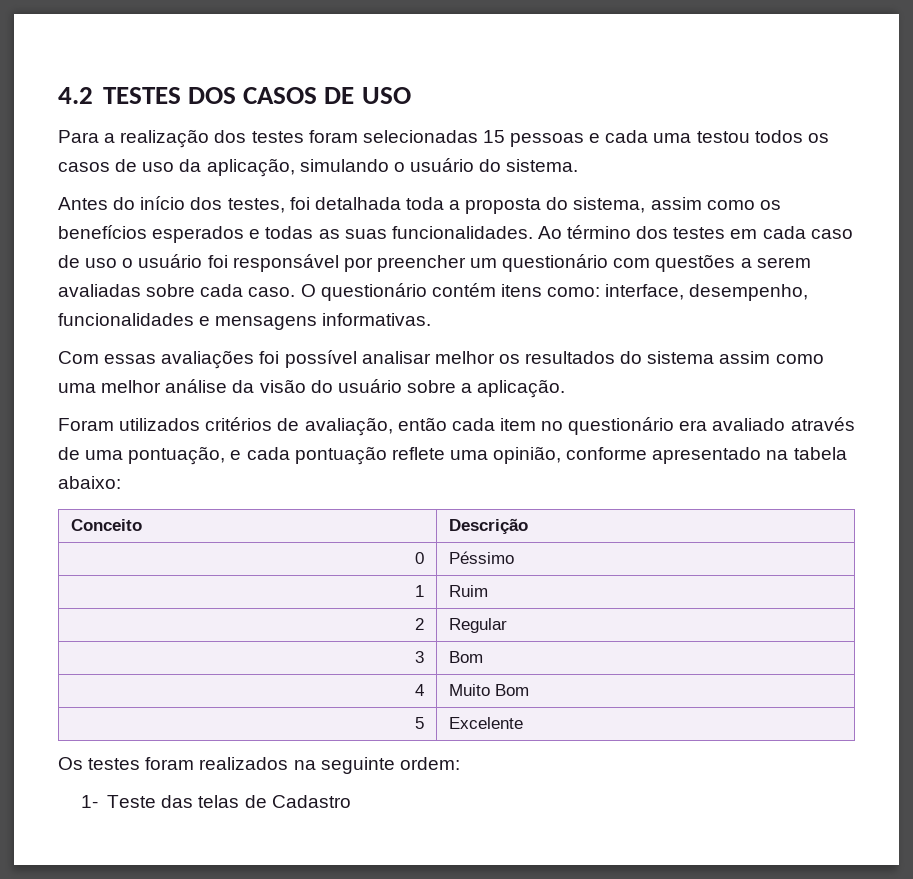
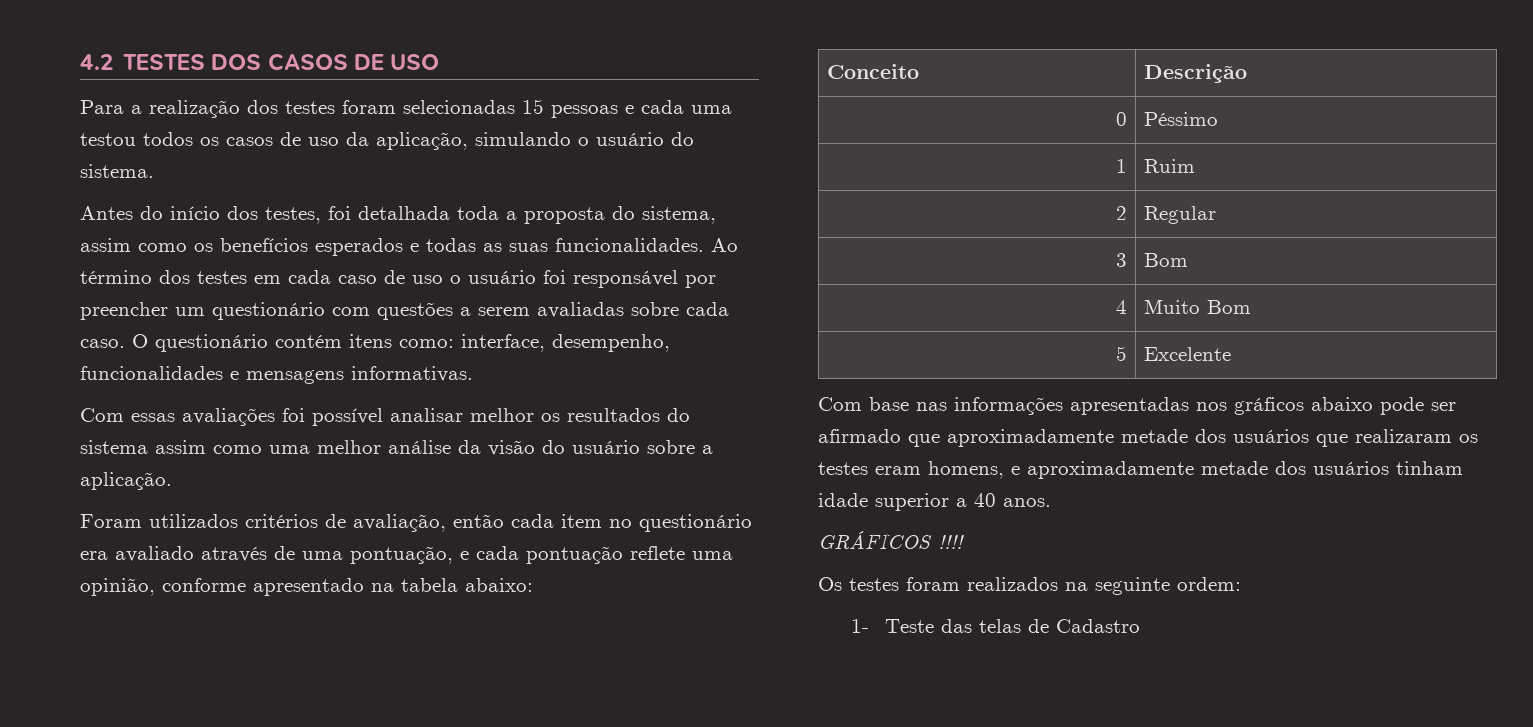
+ Com base nas informações apresentadas nos gráficos abaixo pode ser afirmado que aproximadamente metade dos usuários que realizaram os testes eram homens, e aproximadamente metade dos usuários tinham idade superior a 40 anos.
+ GRÁFICOS !!!!

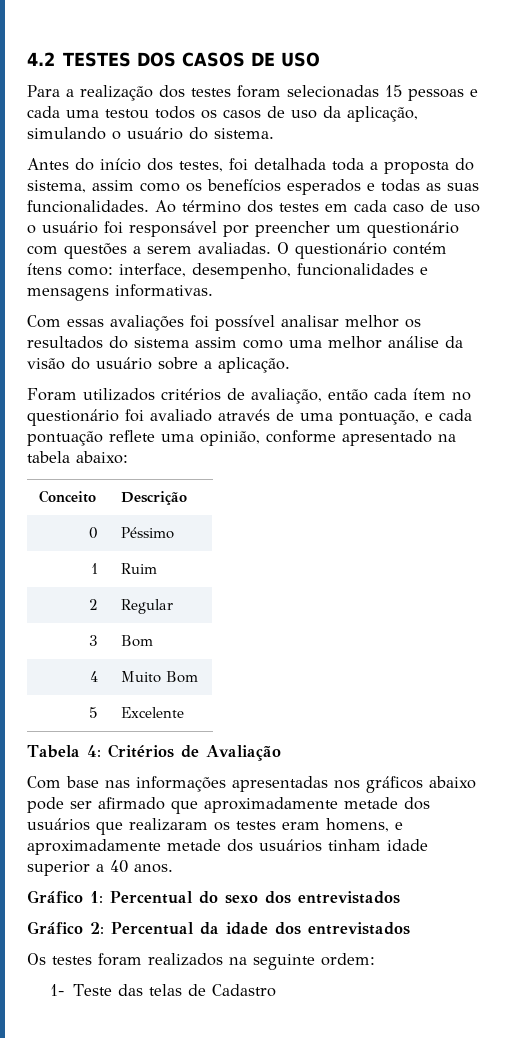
- Ao término dos testes em cada caso de uso o usuário foi responsável por preencher um questionário com questões a serem avaliadas sobre cada caso.
+ Ao término dos testes em cada caso de uso o usuário foi responsável por preencher um questionário com questões a serem avaliadas.
- O questionário contém itens como: interface, desempenho, funcionalidades e mensagens informativas.
+ O questionário contém ítens como: interface, desempenho, funcionalidades e mensagens informativas.
- Foram utilizados critérios de avaliação, então cada item no questionário era avaliado através de uma pontuação, e cada pontuação reflete uma opinião, conforme apresentado na tabela abaixo:
+ Foram utilizados critérios de avaliação, então cada ítem no questionário foi avaliado através de uma pontuação, e cada pontuação reflete uma opinião, conforme apresentado na tabela abaixo:
+ Tabela 4: Critérios de Avaliação
- GRÁFICOS !!!!
+ Gráfico 1: Percentual do sexo dos entrevistados
+ Gráfico 2: Percentual da idade dos entrevistados

